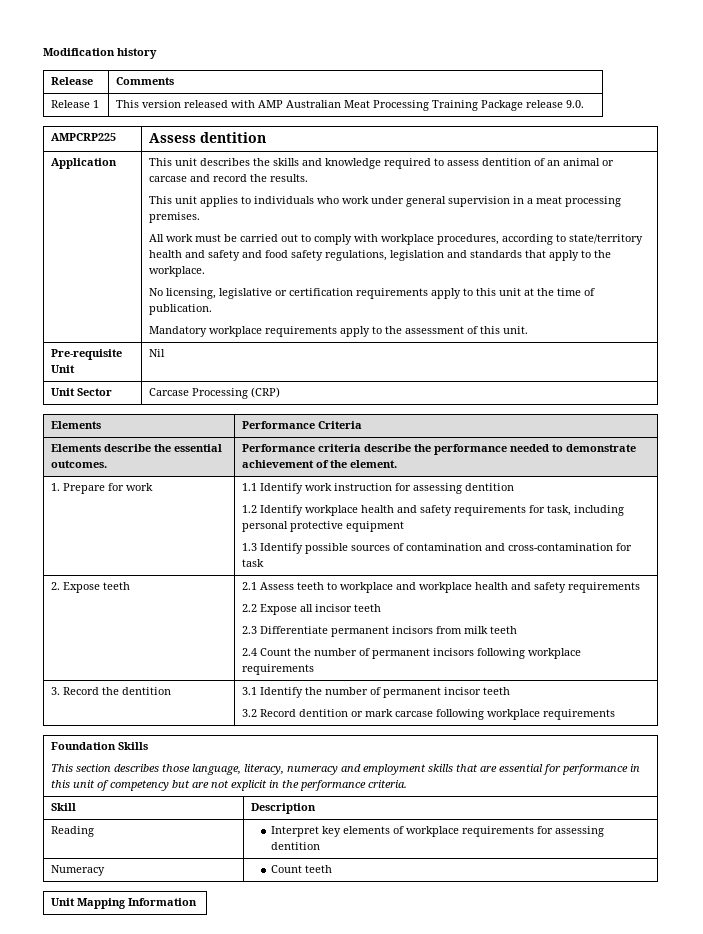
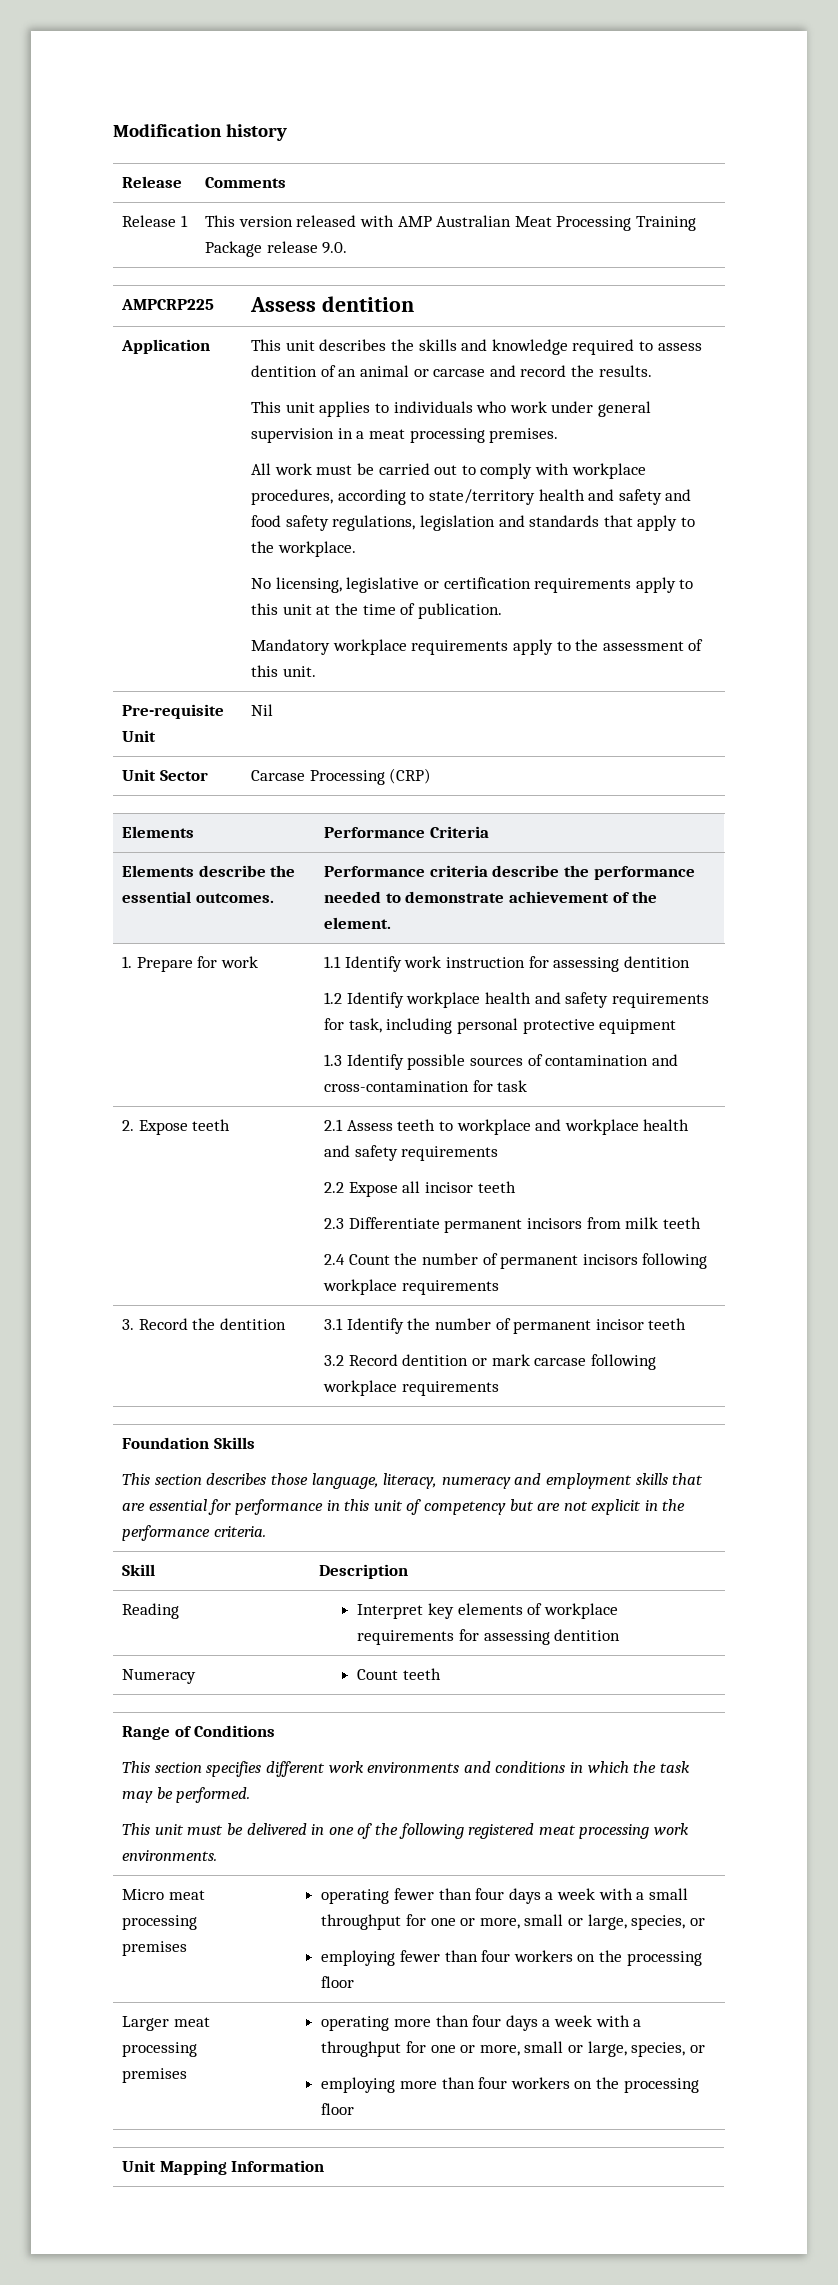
+ Range of Conditions
+ This section specifies different work environments and conditions in which the task may be performed.
+ This unit must be delivered in one of the following registered meat processing work environments.
+ Micro meat processing premises | operating fewer than four days a week with a small throughput for one or more, small or large, species, or
+ employing fewer than four workers on the processing floor
+ Larger meat processing premises | operating more than four days a week with a throughput for one or more, small or large, species, or
+ employing more than four workers on the processing floor

